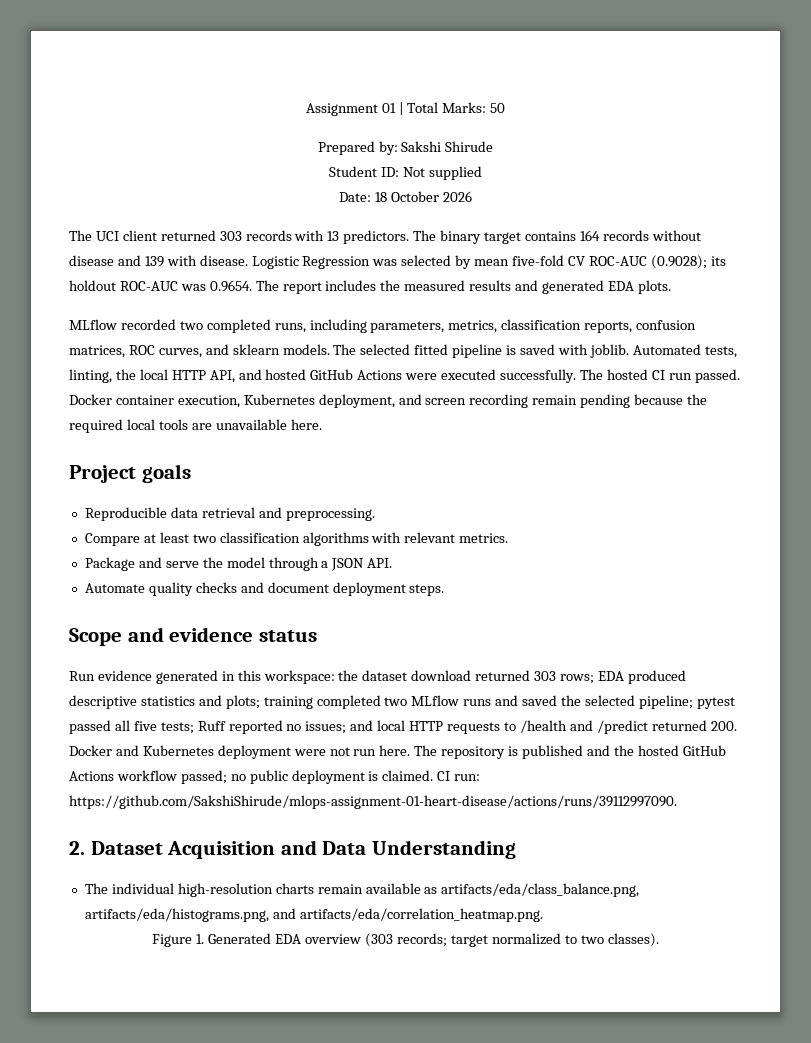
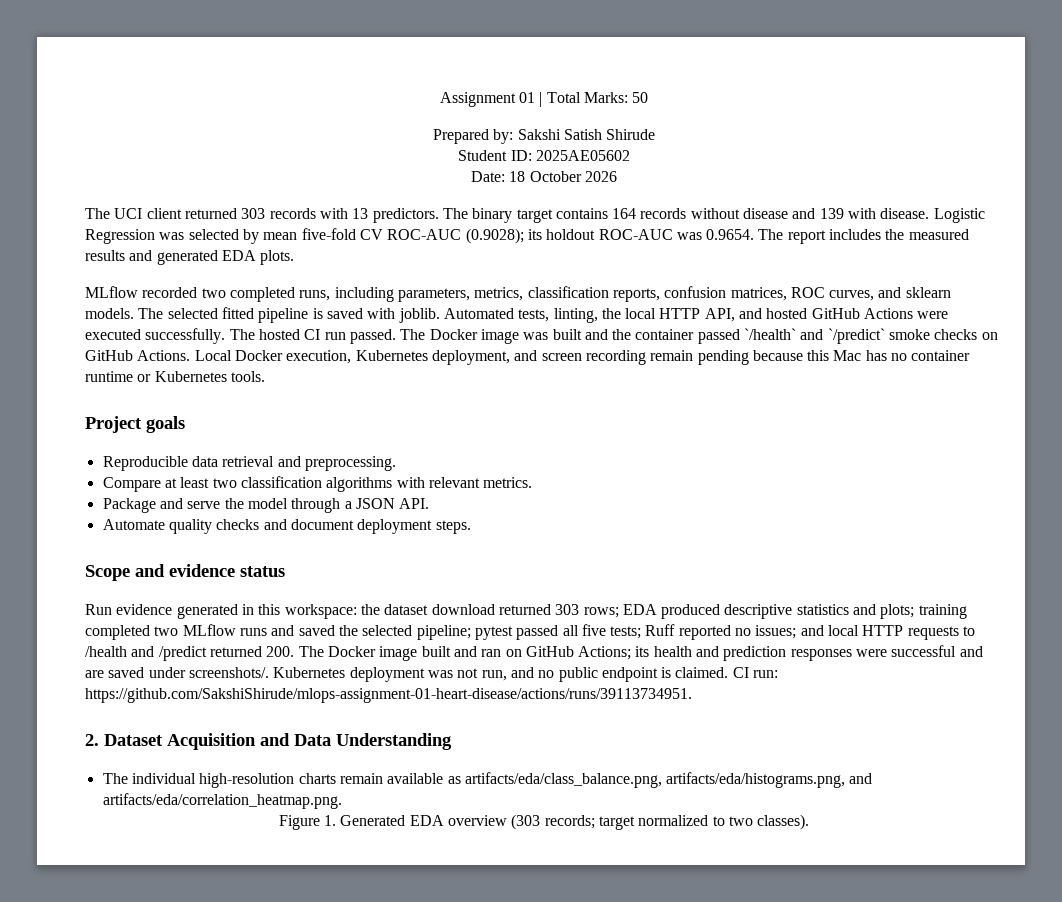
- Prepared by: Sakshi Shirude
+ Prepared by: Sakshi Satish Shirude
- Student ID: Not supplied
+ Student ID: 2025AE05602
- Docker container execution, Kubernetes deployment, and screen recording remain pending because the required local tools are unavailable here.
+ The Docker image was built and the container passed `/health` and `/predict` smoke checks on GitHub Actions. Local Docker execution, Kubernetes deployment, and screen recording remain pending because this Mac has no container runtime or Kubernetes tools.
- Run evidence generated in this workspace: the dataset download returned 303 rows; EDA produced descriptive statistics and plots; training completed two MLflow runs and saved the selected pipeline; pytest passed all five tests; Ruff reported no issues; and local HTTP requests to /health and /predict returned 200. Docker and Kubernetes deployment were not run here. The repository is published and the hosted GitHub Actions workflow passed; no public deployment is claimed.
+ Run evidence generated in this workspace: the dataset download returned 303 rows; EDA produced descriptive statistics and plots; training completed two MLflow runs and saved the selected pipeline; pytest passed all five tests; Ruff reported no issues; and local HTTP requests to /health and /predict returned 200. The Docker image built and ran on GitHub Actions; its health and prediction responses were successful and are saved under screenshots/. Kubernetes deployment was not run, and no public endpoint is claimed.
- CI run: https://github.com/SakshiShirude/mlops-assignment-01-heart-disease/actions/runs/39112997090.
+ CI run: https://github.com/SakshiShirude/mlops-assignment-01-heart-disease/actions/runs/39113734951.

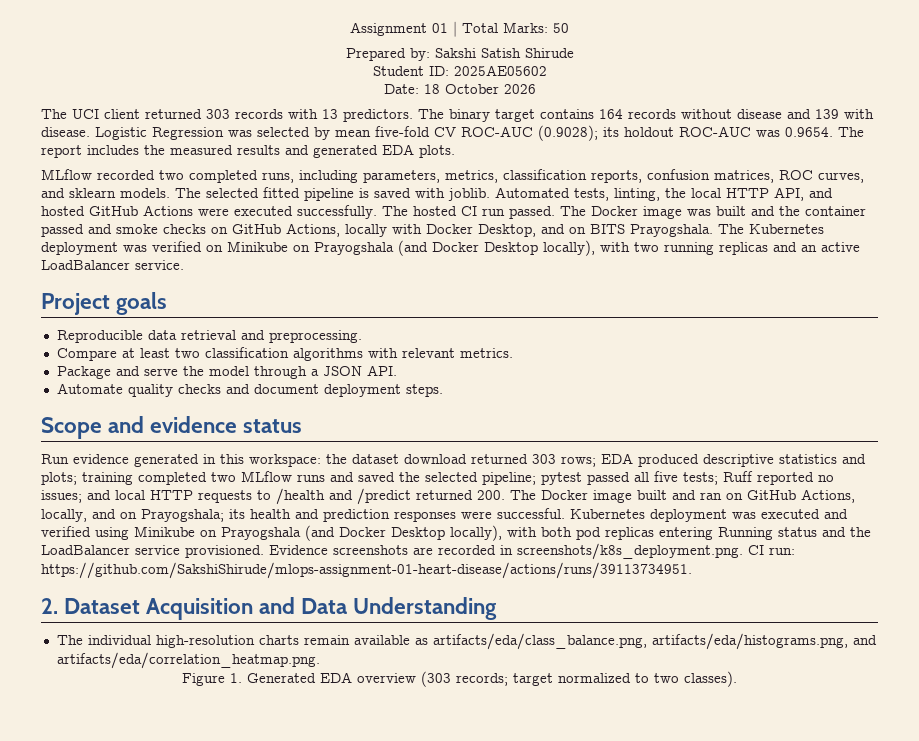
- The Docker image was built and the container passed `/health` and `/predict` smoke checks on GitHub Actions. Local Docker execution, Kubernetes deployment, and screen recording remain pending because this Mac has no container runtime or Kubernetes tools.
+ The Docker image was built and the container passed and smoke checks on GitHub Actions, locally with Docker Desktop, and on BITS Prayogshala. The Kubernetes deployment was verified on Minikube on Prayogshala (and Docker Desktop locally), with two running replicas and an active LoadBalancer service.
- and local HTTP requests to /health and /predict returned 200. The Docker image built and ran on GitHub Actions;
+ and local HTTP requests to /health and /predict returned 200. The Docker image built and ran on GitHub Actions, locally, and on Prayogshala;
- its health and prediction responses were successful and are saved under screenshots/. Kubernetes deployment was not run, and no public endpoint is claimed. CI run:
+ its health and prediction responses were successful. Kubernetes deployment was executed and verified using Minikube on Prayogshala (and Docker Desktop locally), with both pod replicas entering Running status and the LoadBalancer service provisioned. Evidence screenshots are recorded in screenshots/k8s_deployment.png. CI run:

